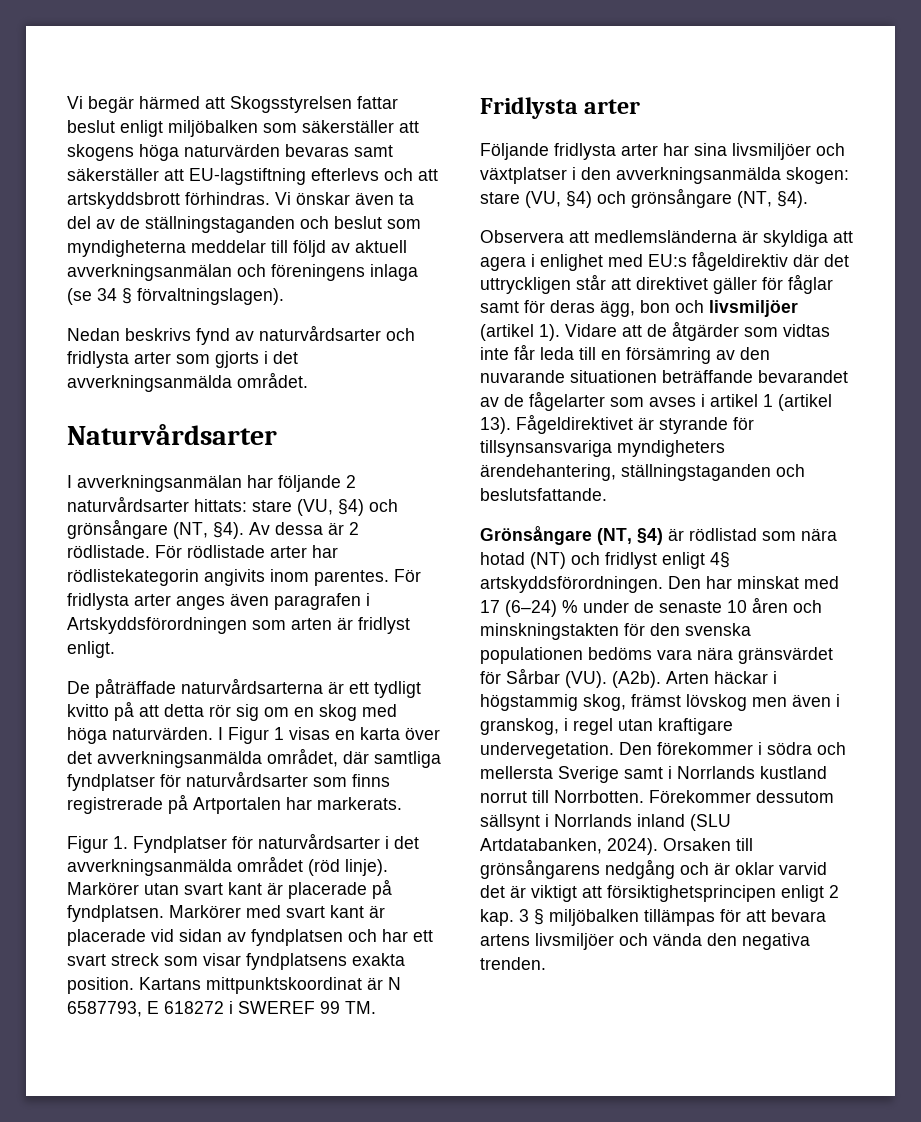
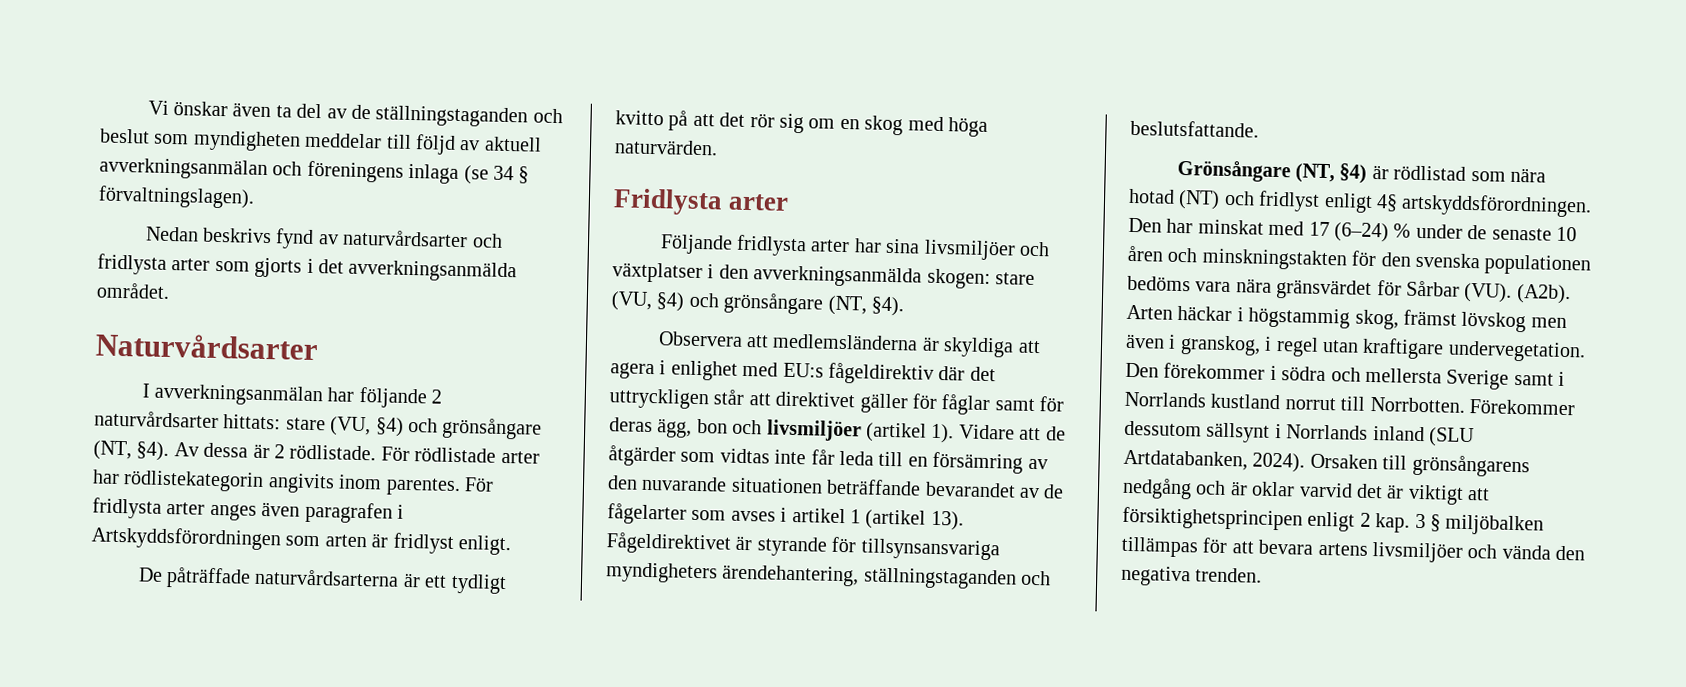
- Vi begär härmed att Skogsstyrelsen fattar beslut enligt miljöbalken som säkerställer att skogens höga naturvärden bevaras samt säkerställer att EU-lagstiftning efterlevs och att artskyddsbrott förhindras. Vi önskar även ta del av de ställningstaganden och beslut som myndigheterna meddelar till följd av aktuell avverkningsanmälan och föreningens inlaga (se 34 § förvaltningslagen).
+ Vi önskar även ta del av de ställningstaganden och beslut som myndigheten meddelar till följd av aktuell avverkningsanmälan och föreningens inlaga (se 34 § förvaltningslagen).
- De påträffade naturvårdsarterna är ett tydligt kvitto på att detta rör sig om en skog med höga naturvärden. I Figur 1 visas en karta över det avverkningsanmälda området, där samtliga fyndplatser för naturvårdsarter som finns registrerade på Artportalen har markerats.
- Figur 1. Fyndplatser för naturvårdsarter i det avverkningsanmälda området (röd linje). Markörer utan svart kant är placerade på fyndplatsen. Markörer med svart kant är placerade vid sidan av fyndplatsen och har ett svart streck som visar fyndplatsens exakta position. Kartans mittpunktskoordinat är N 6587793, E 618272 i SWEREF 99 TM.
+ De påträffade naturvårdsarterna är ett tydligt kvitto på att det rör sig om en skog med höga naturvärden.

